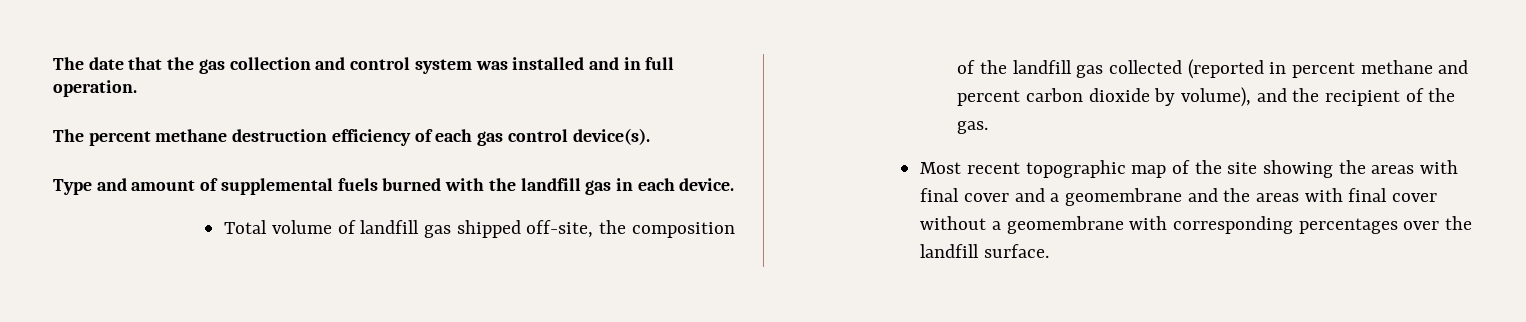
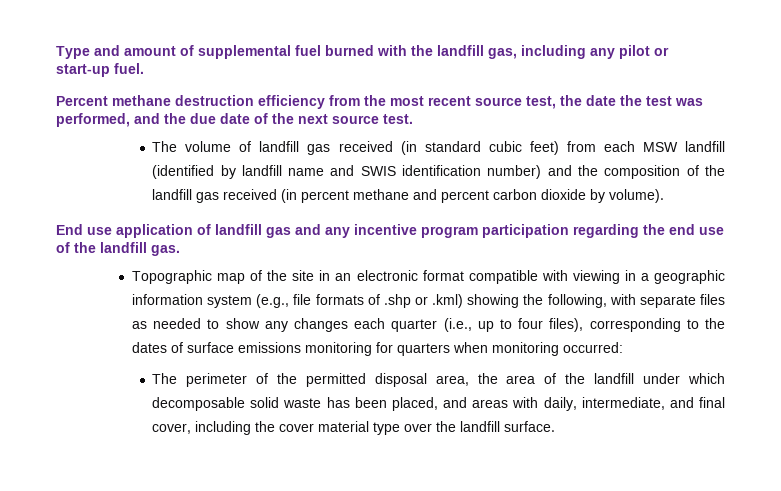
- The date that the gas collection and control system was installed and in full operation.
- The percent methane destruction efficiency of each gas control device(s).
- Type and amount of supplemental fuels burned with the landfill gas in each device.
- Total volume of landfill gas shipped off-site, the composition of the landfill gas collected (reported in percent methane and percent carbon dioxide by volume), and the recipient of the gas.
+ Type and amount of supplemental fuel burned with the landfill gas, including any pilot or start-up fuel.
+ Percent methane destruction efficiency from the most recent source test, the date the test was performed, and the due date of the next source test.
+ The volume of landfill gas received (in standard cubic feet) from each MSW landfill (identified by landfill name and SWIS identification number) and the composition of the landfill gas received (in percent methane and percent carbon dioxide by volume).
+ End use application of landfill gas and any incentive program participation regarding the end use of the landfill gas.
- Most recent topographic map of the site showing the areas with final cover and a geomembrane and the areas with final cover without a geomembrane with corresponding percentages over the landfill surface.
+ Topographic map of the site in an electronic format compatible with viewing in a geographic information system (e.g., file formats of .shp or .kml) showing the following, with separate files as needed to show any changes each quarter (i.e., up to four files), corresponding to the dates of surface emissions monitoring for quarters when monitoring occurred:
+ The perimeter of the permitted disposal area, the area of the landfill under which decomposable solid waste has been placed, and areas with daily, intermediate, and final cover, including the cover material type over the landfill surface.

